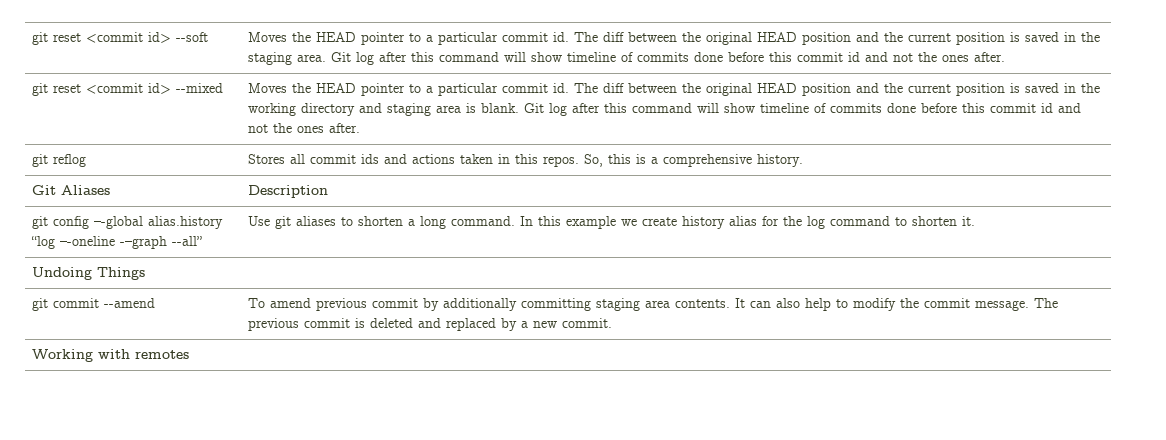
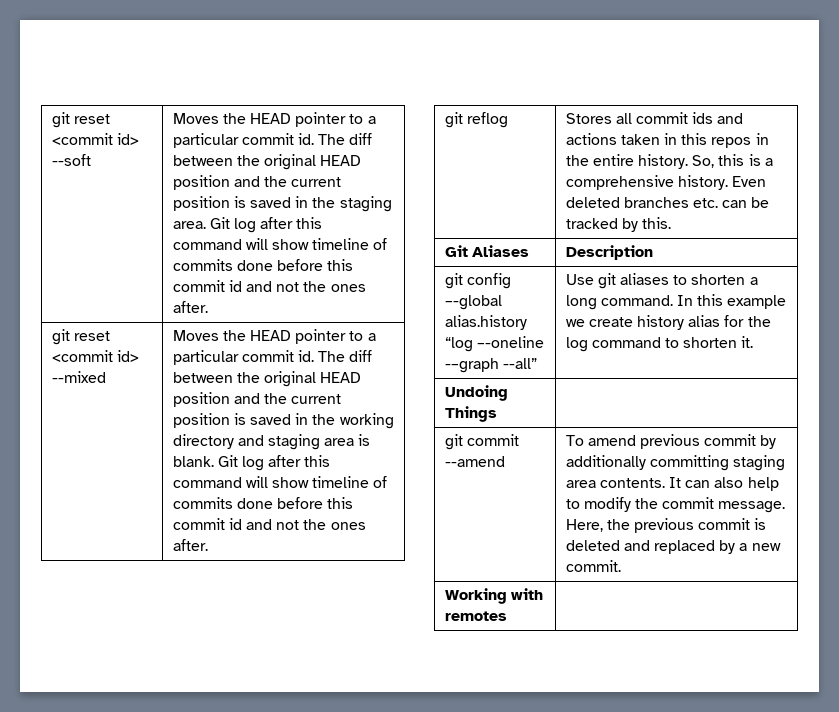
- git reflog | Stores all commit ids and actions taken in this repos. So, this is a comprehensive history.
+ git reflog | Stores all commit ids and actions taken in this repos in the entire history. So, this is a comprehensive history. Even deleted branches etc. can be tracked by this.
- git commit --amend | To amend previous commit by additionally committing staging area contents. It can also help to modify the commit message. The previous commit is deleted and replaced by a new commit.
+ git commit --amend | To amend previous commit by additionally committing staging area contents. It can also help to modify the commit message. Here, the previous commit is deleted and replaced by a new commit.

